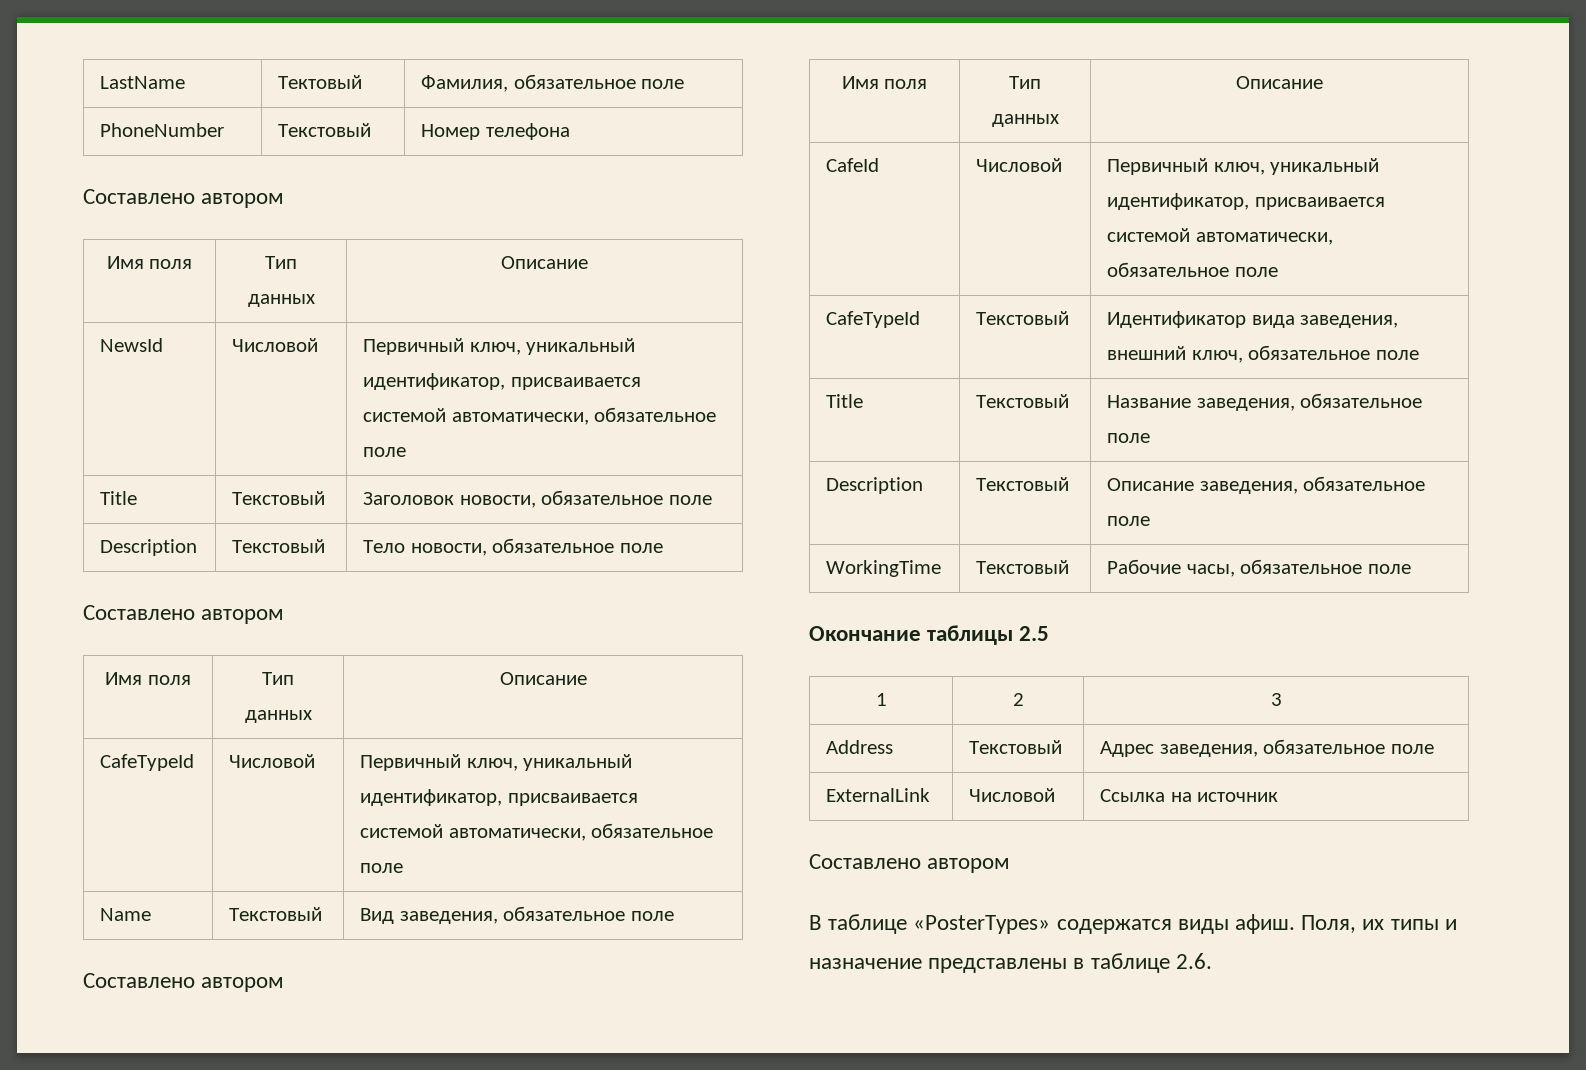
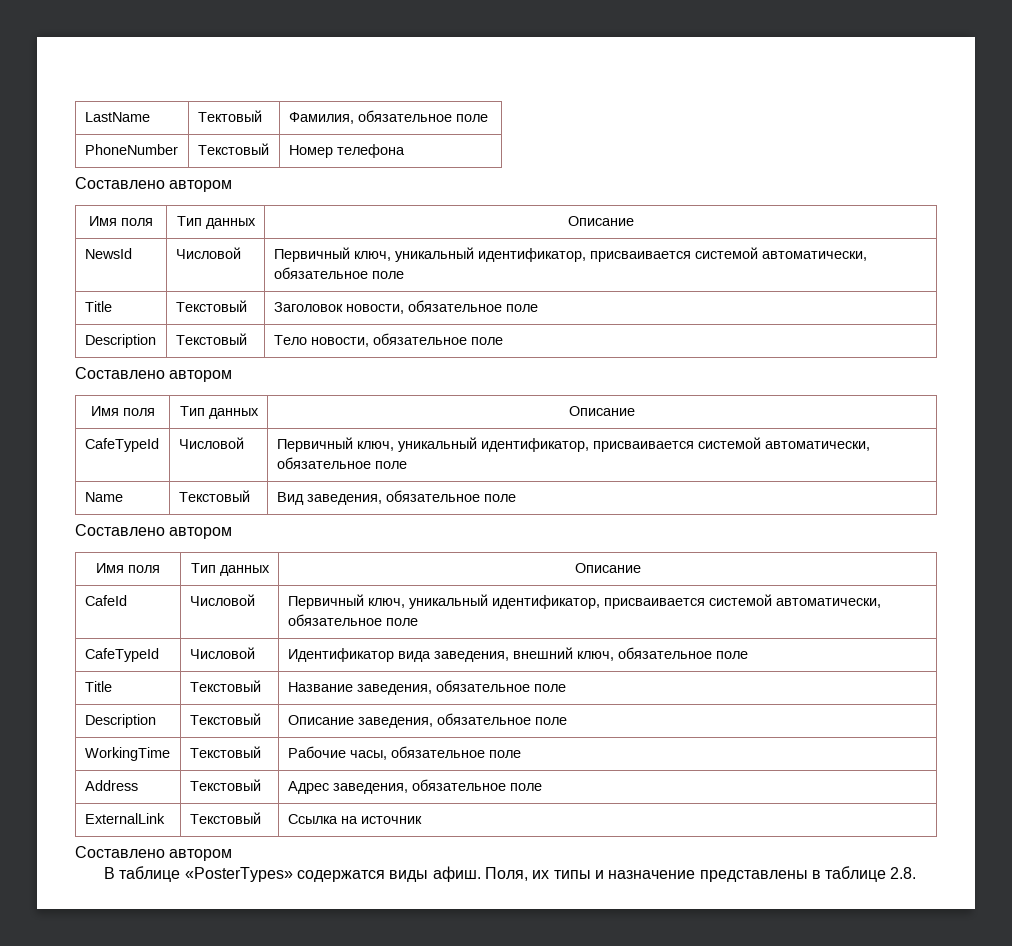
- CafeTypeId | Текстовый | Идентификатор вида заведения, внешний ключ, обязательное поле
+ CafeTypeId | Числовой | Идентификатор вида заведения, внешний ключ, обязательное поле
- Окончание таблицы 2.5
- 1 | 2 | 3
- ExternalLink | Числовой | Ссылка на источник
+ ExternalLink | Текстовый | Ссылка на источник
- Поля, их типы и назначение представлены в таблице 2.6.
+ Поля, их типы и назначение представлены в таблице 2.8.

